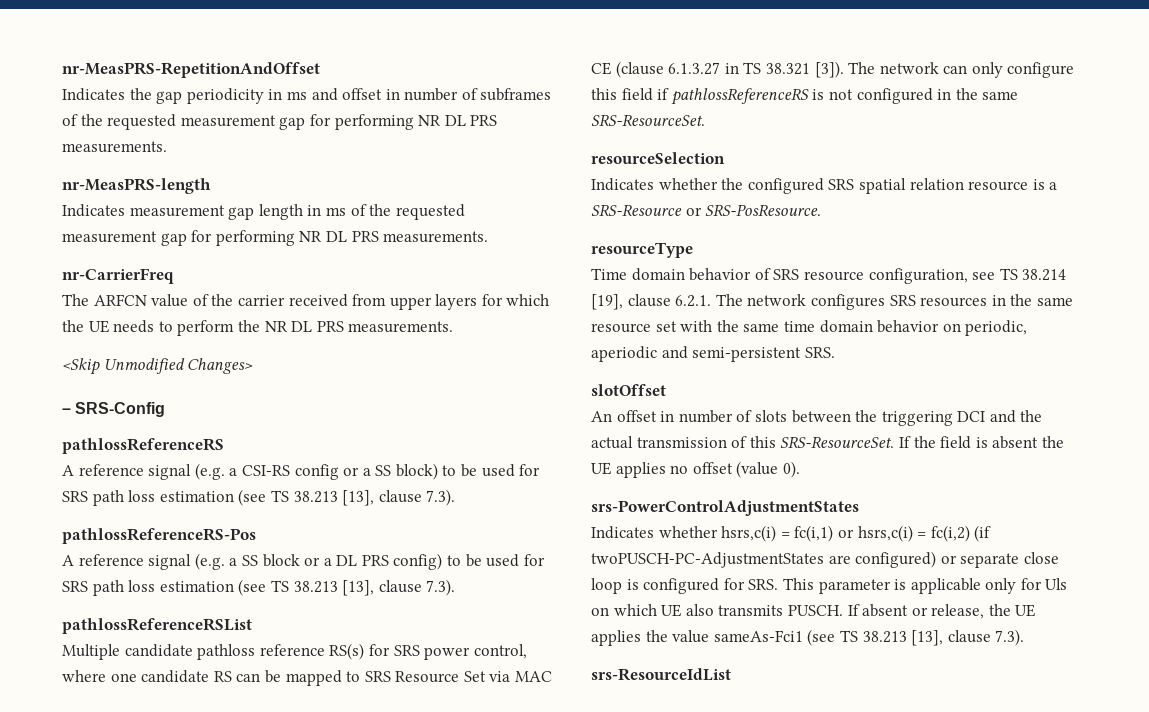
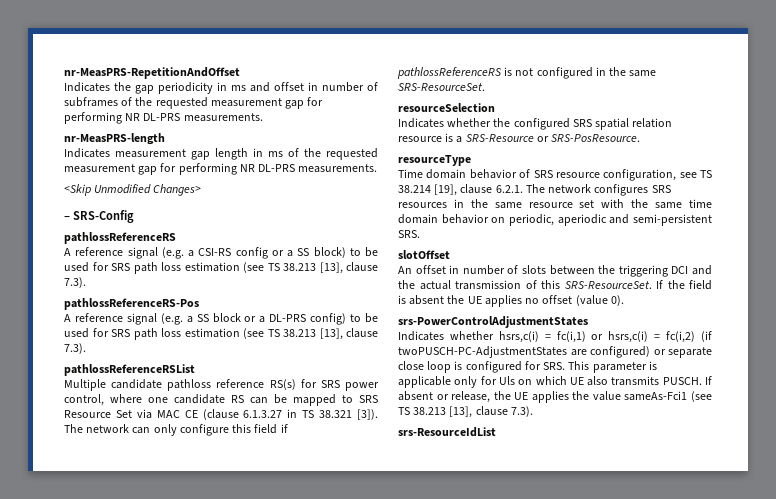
- Indicates the gap periodicity in ms and offset in number of subframes of the requested measurement gap for performing NR DL PRS measurements.
+ Indicates the gap periodicity in ms and offset in number of subframes of the requested measurement gap for performing NR DL-PRS measurements.
- Indicates measurement gap length in ms of the requested measurement gap for performing NR DL PRS measurements.
- nr-CarrierFreq
- The ARFCN value of the carrier received from upper layers for which the UE needs to perform the NR DL PRS measurements.
+ Indicates measurement gap length in ms of the requested measurement gap for performing NR DL-PRS measurements.
- A reference signal (e.g. a SS block or a DL PRS config) to be used for SRS path loss estimation (see TS 38.213 [13], clause 7.3).
+ A reference signal (e.g. a SS block or a DL-PRS config) to be used for SRS path loss estimation (see TS 38.213 [13], clause 7.3).

